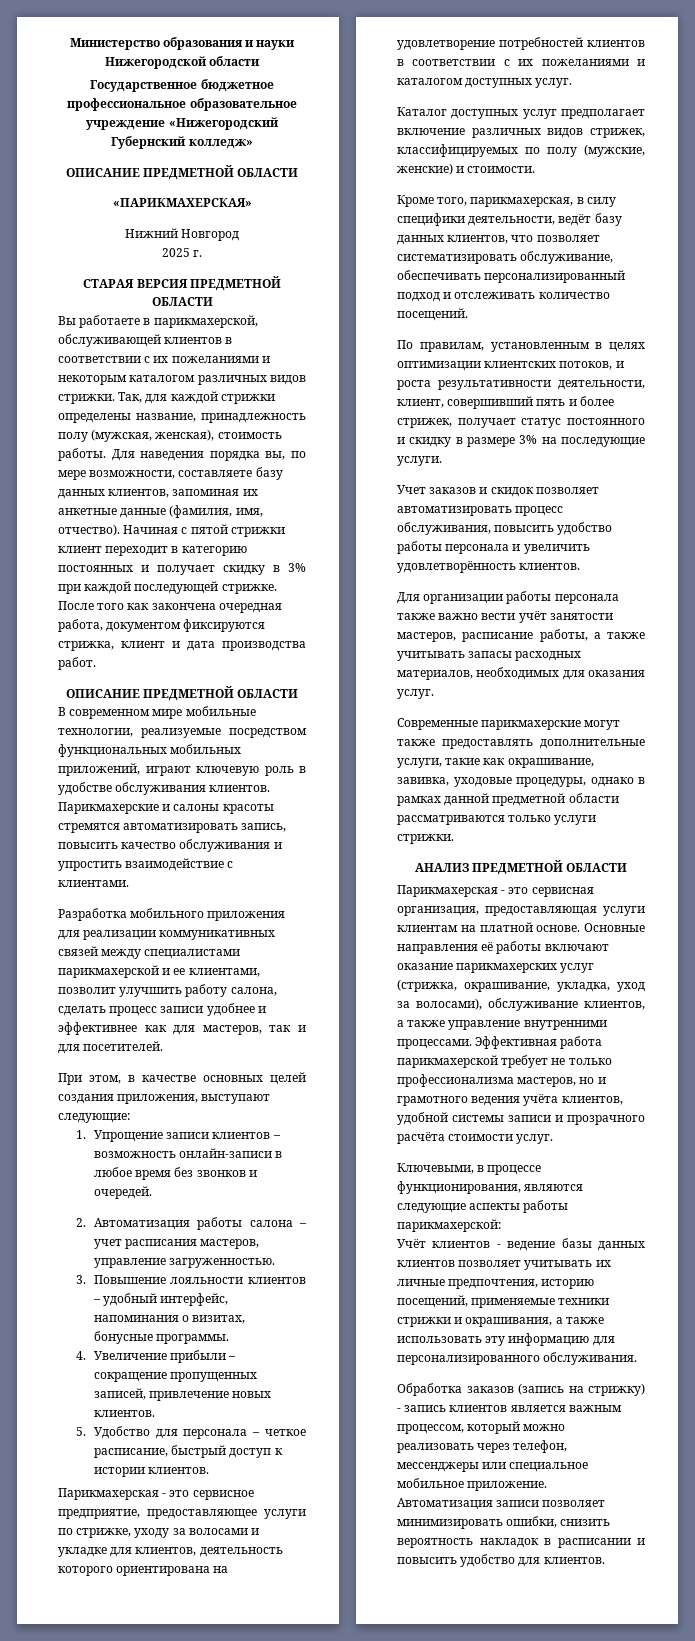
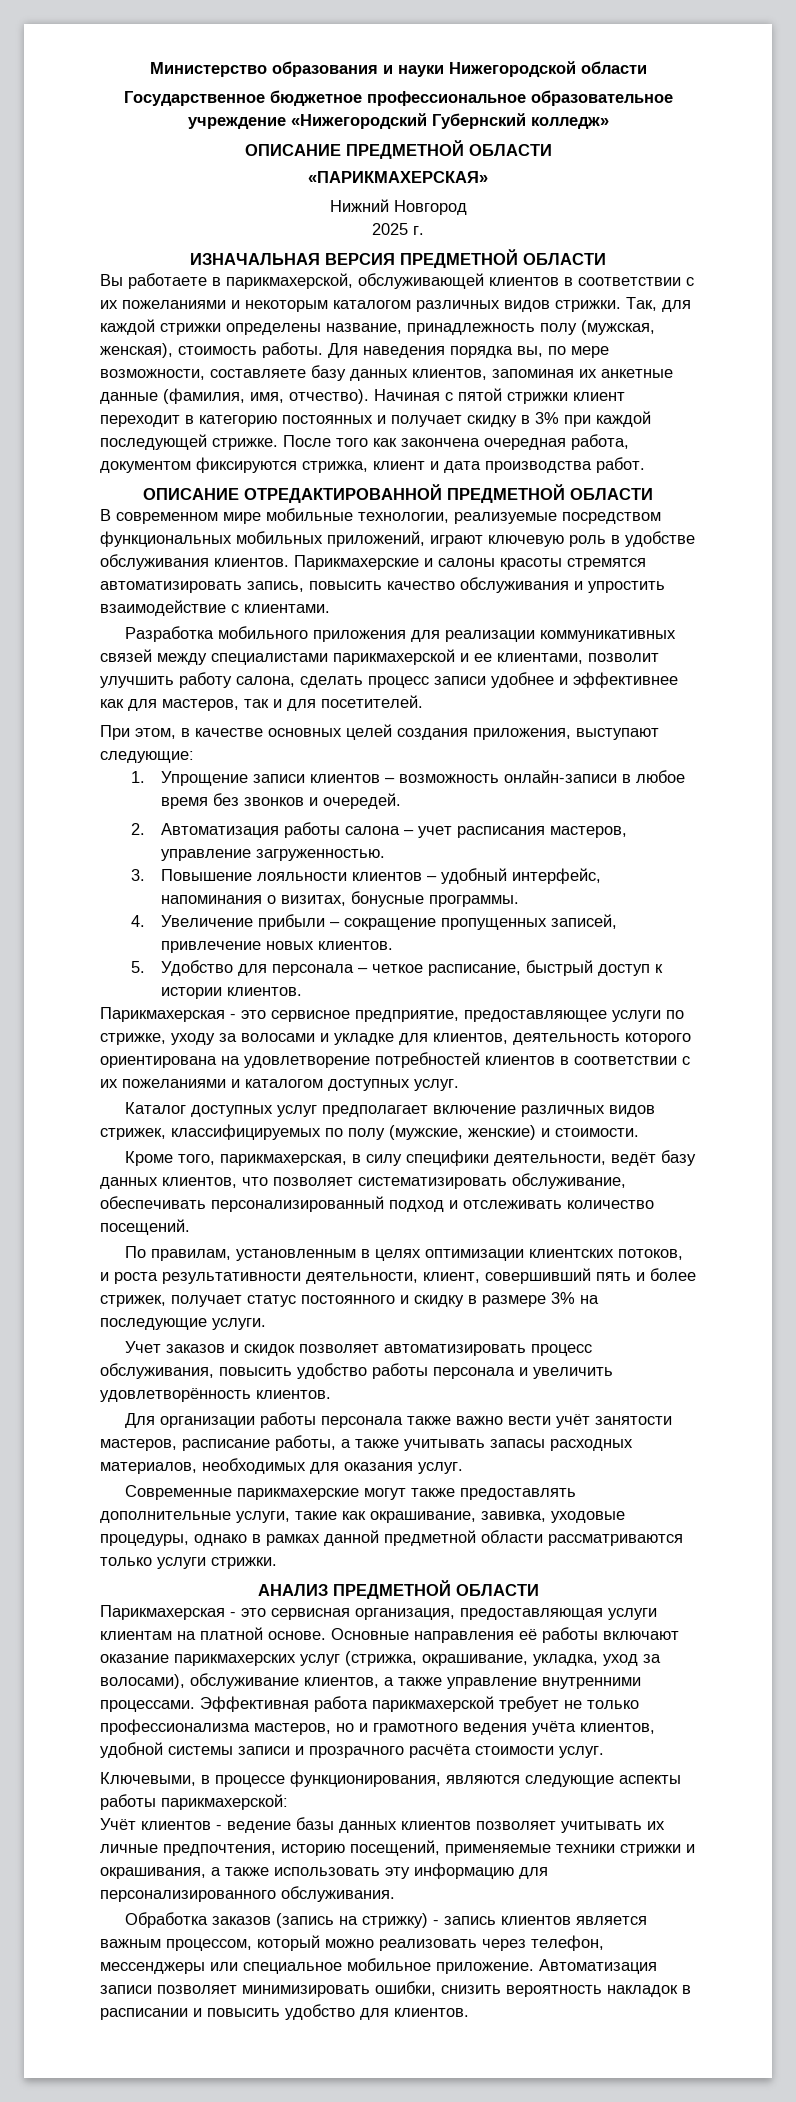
- СТАРАЯ ВЕРСИЯ ПРЕДМЕТНОЙ ОБЛАСТИ
+ ИЗНАЧАЛЬНАЯ ВЕРСИЯ ПРЕДМЕТНОЙ ОБЛАСТИ
  После того как закончена очередная работа, документом фиксируются стрижка, клиент и дата производства работ.
- ОПИСАНИЕ ПРЕДМЕТНОЙ ОБЛАСТИ
+ ОПИСАНИЕ ОТРЕДАКТИРОВАННОЙ ПРЕДМЕТНОЙ ОБЛАСТИ

